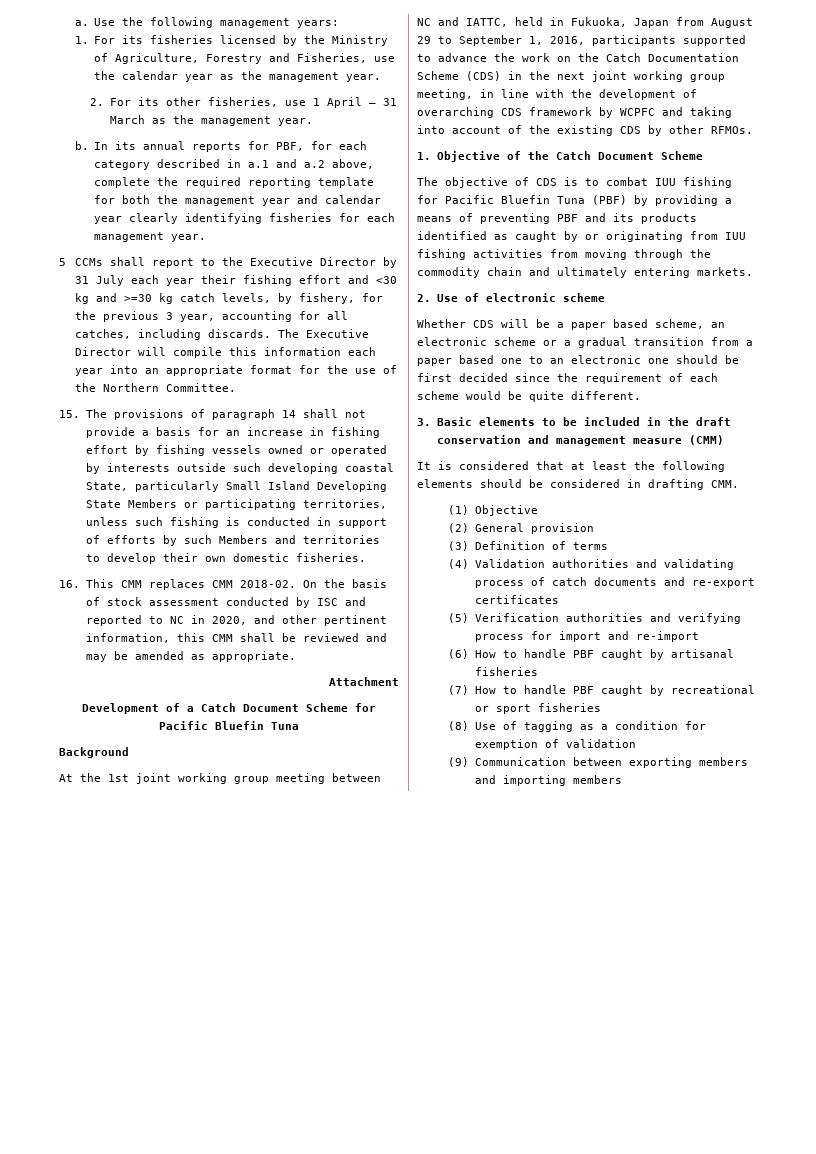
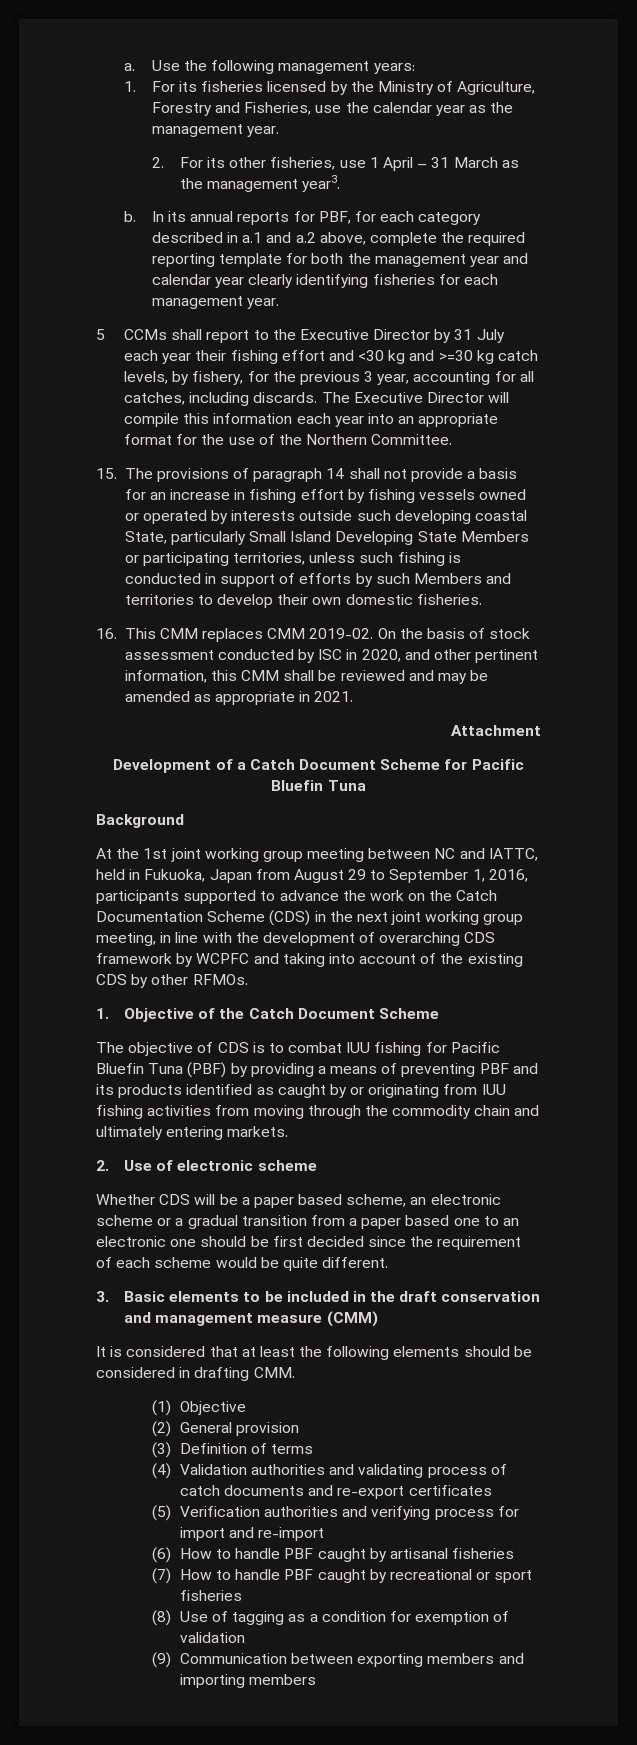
- 2. For its other fisheries, use 1 April – 31 March as the management year.
+ 2. For its other fisheries, use 1 April – 31 March as the management year3.
- 16. This CMM replaces CMM 2018-02.
+ 16. This CMM replaces CMM 2019-02.
- On the basis of stock assessment conducted by ISC and reported to NC in 2020, and other pertinent information, this CMM shall be reviewed and may be amended as appropriate.
+ On the basis of stock assessment conducted by ISC in 2020, and other pertinent information, this CMM shall be reviewed and may be amended as appropriate in 2021.

